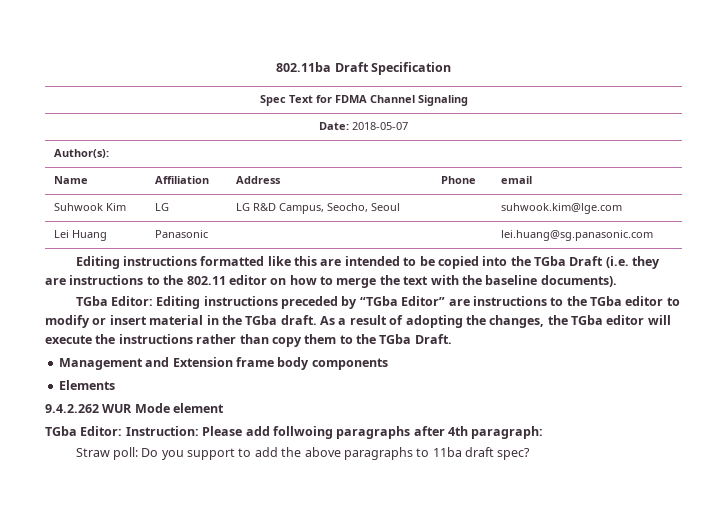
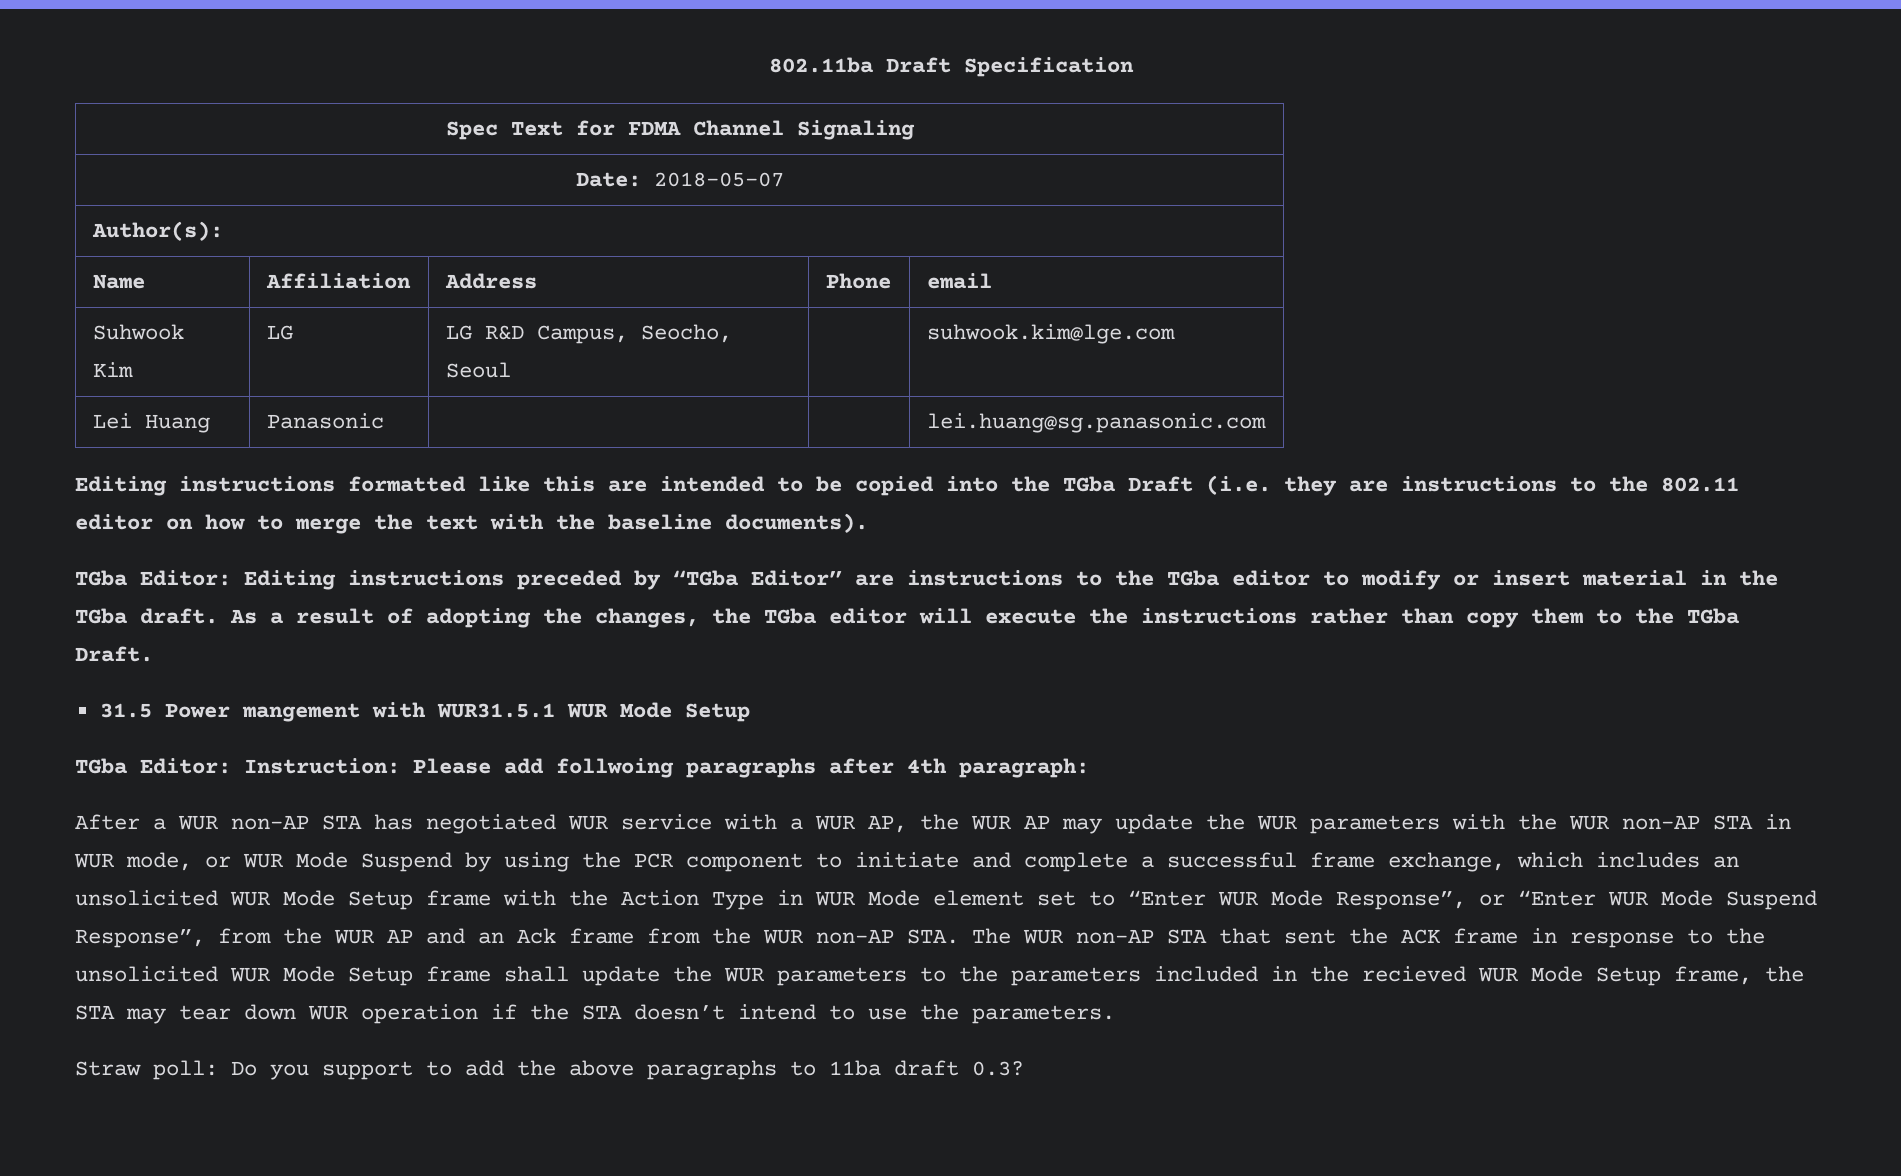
- Management and Extension frame body components
- Elements
- 9.4.2.262 WUR Mode element
+ 31.5 Power mangement with WUR31.5.1 WUR Mode Setup
+ After a WUR non-AP STA has negotiated WUR service with a WUR AP, the WUR AP may update the WUR parameters with the WUR non-AP STA in WUR mode, or WUR Mode Suspend by using the PCR component to initiate and complete a successful frame exchange, which includes an unsolicited WUR Mode Setup frame with the Action Type in WUR Mode element set to “Enter WUR Mode Response”, or “Enter WUR Mode Suspend Response”, from the WUR AP and an Ack frame from the WUR non-AP STA. The WUR non-AP STA that sent the ACK frame in response to the unsolicited WUR Mode Setup frame shall update the WUR parameters to the parameters included in the recieved WUR Mode Setup frame, the STA may tear down WUR operation if the STA doesn’t intend to use the parameters.
- Straw poll: Do you support to add the above paragraphs to 11ba draft spec?
+ Straw poll: Do you support to add the above paragraphs to 11ba draft 0.3?

